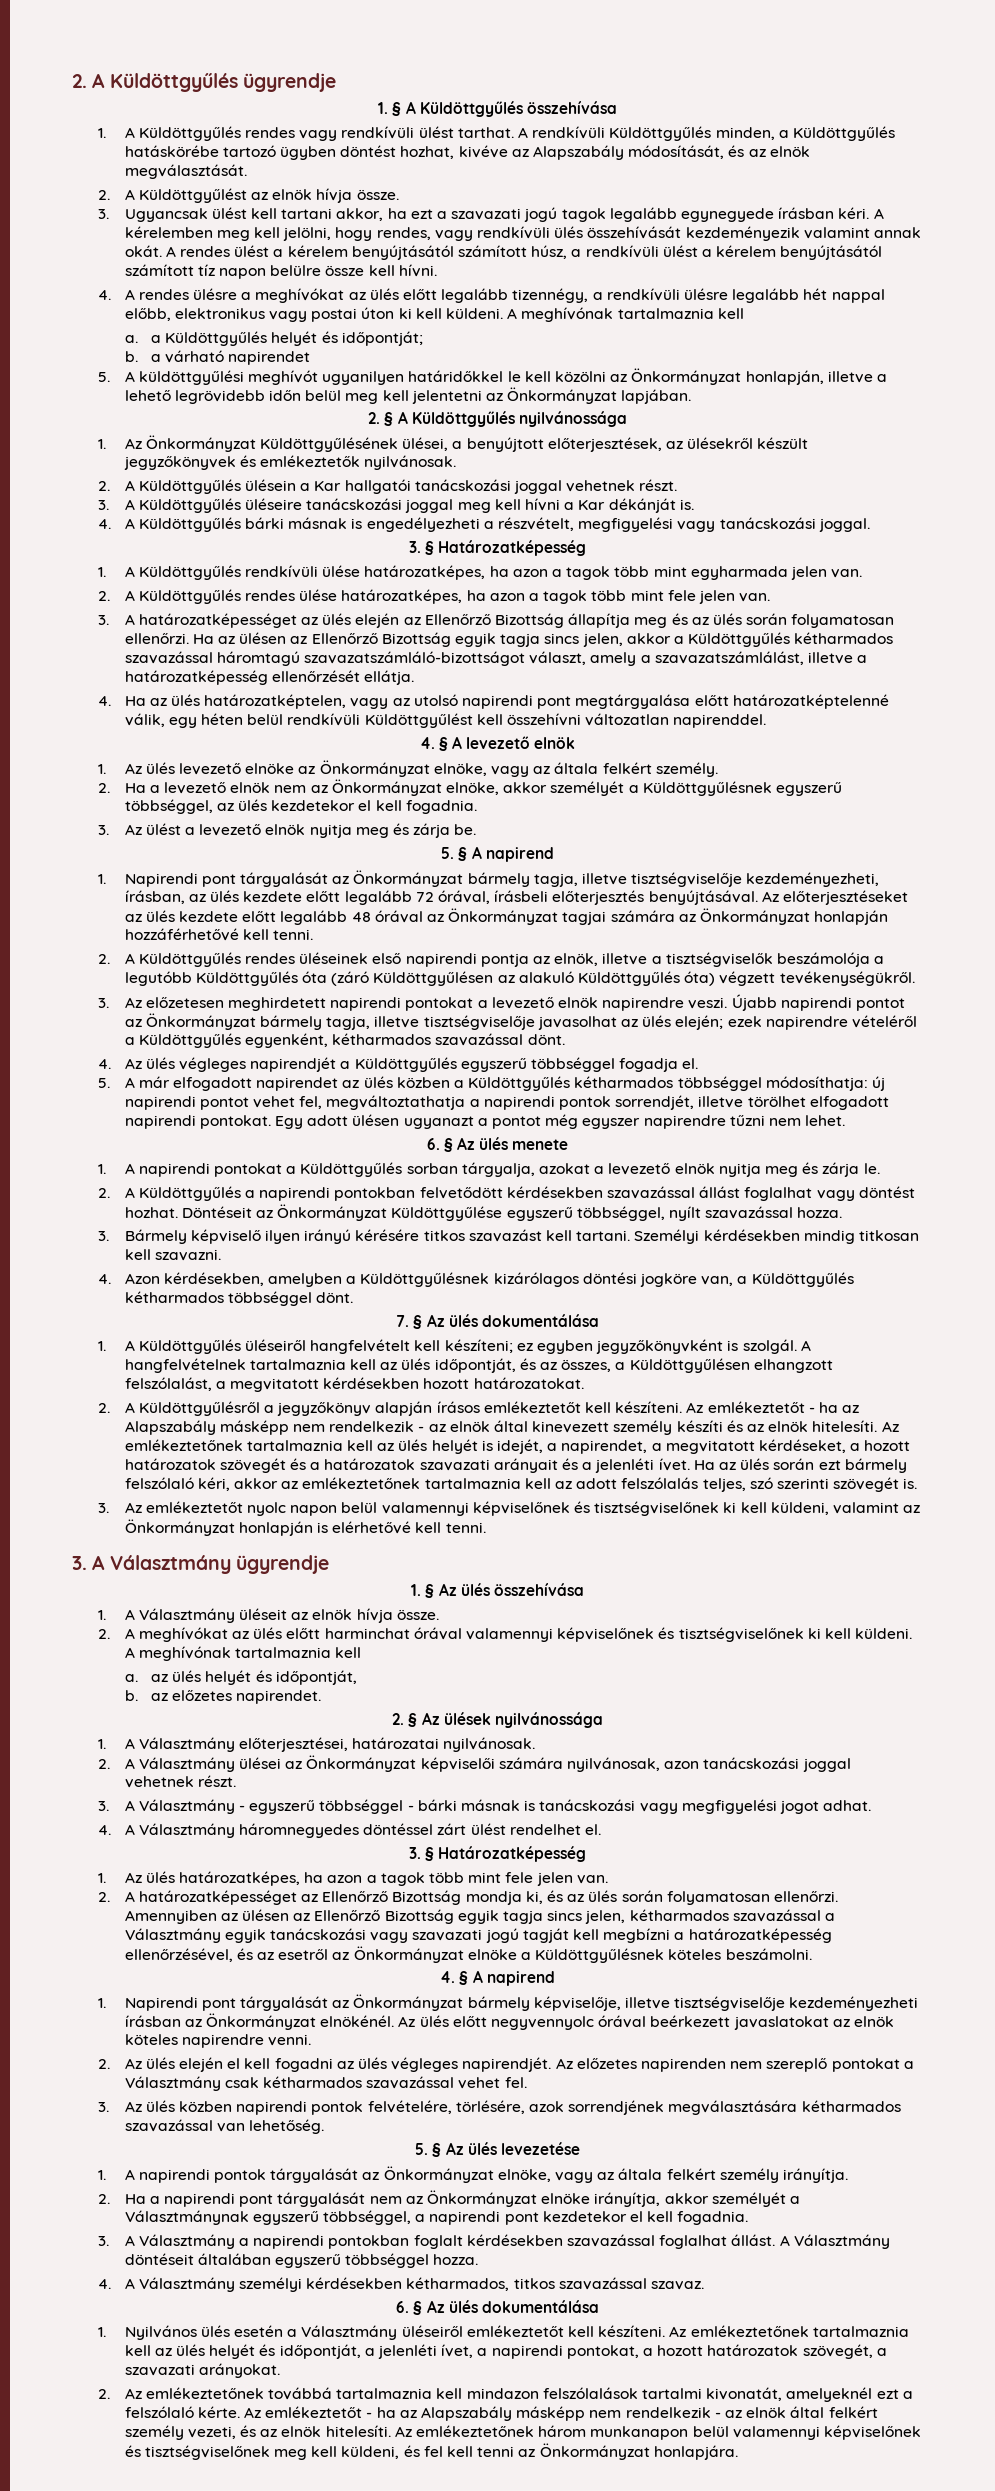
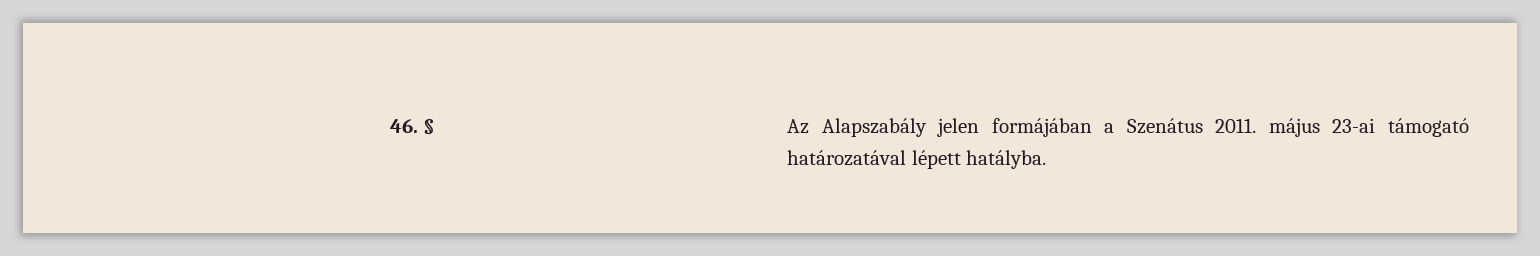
- 2. A Küldöttgyűlés ügyrendje
- 1. § A Küldöttgyűlés összehívása
- 1. A Küldöttgyűlés rendes vagy rendkívüli ülést tarthat. A rendkívüli Küldöttgyűlés minden, a Küldöttgyűlés hatáskörébe tartozó ügyben döntést hozhat, kivéve az Alapszabály módosítását, és az elnök megválasztását.
- 2. A Küldöttgyűlést az elnök hívja össze.
- 3. Ugyancsak ülést kell tartani akkor, ha ezt a szavazati jogú tagok legalább egynegyede írásban kéri. A kérelemben meg kell jelölni, hogy rendes, vagy rendkívüli ülés összehívását kezdeményezik valamint annak okát. A rendes ülést a kérelem benyújtásától számított húsz, a rendkívüli ülést a kérelem benyújtásától számított tíz napon belülre össze kell hívni.
- 4. A rendes ülésre a meghívókat az ülés előtt legalább tizennégy, a rendkívüli ülésre legalább hét nappal előbb, elektronikus vagy postai úton ki kell küldeni. A meghívónak tartalmaznia kell
- a. a Küldöttgyűlés helyét és időpontját;
- b. a várható napirendet
- 5. A küldöttgyűlési meghívót ugyanilyen határidőkkel le kell közölni az Önkormányzat honlapján, illetve a lehető legrövidebb időn belül meg kell jelentetni az Önkormányzat lapjában.
- 2. § A Küldöttgyűlés nyilvánossága
- 1. Az Önkormányzat Küldöttgyűlésének ülései, a benyújtott előterjesztések, az ülésekről készült jegyzőkönyvek és emlékeztetők nyilvánosak.
- 2. A Küldöttgyűlés ülésein a Kar hallgatói tanácskozási joggal vehetnek részt.
- 3. A Küldöttgyűlés üléseire tanácskozási joggal meg kell hívni a Kar dékánját is.
- 4. A Küldöttgyűlés bárki másnak is engedélyezheti a részvételt, megfigyelési vagy tanácskozási joggal.
- 3. § Határozatképesség
- 1. A Küldöttgyűlés rendkívüli ülése határozatképes, ha azon a tagok több mint egyharmada jelen van.
- 2. A Küldöttgyűlés rendes ülése határozatképes, ha azon a tagok több mint fele jelen van.
- 3. A határozatképességet az ülés elején az Ellenőrző Bizottság állapítja meg és az ülés során folyamatosan ellenőrzi. Ha az ülésen az Ellenőrző Bizottság egyik tagja sincs jelen, akkor a Küldöttgyűlés kétharmados szavazással háromtagú szavazatszámláló-bizottságot választ, amely a szavazatszámlálást, illetve a határozatképesség ellenőrzését ellátja.
- 4. Ha az ülés határozatképtelen, vagy az utolsó napirendi pont megtárgyalása előtt határozatképtelenné válik, egy héten belül rendkívüli Küldöttgyűlést kell összehívni változatlan napirenddel.
- 4. § A levezető elnök
- 1. Az ülés levezető elnöke az Önkormányzat elnöke, vagy az általa felkért személy.
- 2. Ha a levezető elnök nem az Önkormányzat elnöke, akkor személyét a Küldöttgyűlésnek egyszerű többséggel, az ülés kezdetekor el kell fogadnia.
- 3. Az ülést a levezető elnök nyitja meg és zárja be.
- 5. § A napirend
- 1. Napirendi pont tárgyalását az Önkormányzat bármely tagja, illetve tisztségviselője kezdeményezheti, írásban, az ülés kezdete előtt legalább 72 órával, írásbeli előterjesztés benyújtásával. Az előterjesztéseket az ülés kezdete előtt legalább 48 órával az Önkormányzat tagjai számára az Önkormányzat honlapján hozzáférhetővé kell tenni.
- 2. A Küldöttgyűlés rendes üléseinek első napirendi pontja az elnök, illetve a tisztségviselők beszámolója a legutóbb Küldöttgyűlés óta (záró Küldöttgyűlésen az alakuló Küldöttgyűlés óta) végzett tevékenységükről.
- 3. Az előzetesen meghirdetett napirendi pontokat a levezető elnök napirendre veszi. Újabb napirendi pontot az Önkormányzat bármely tagja, illetve tisztségviselője javasolhat az ülés elején; ezek napirendre vételéről a Küldöttgyűlés egyenként, kétharmados szavazással dönt.
- 4. Az ülés végleges napirendjét a Küldöttgyűlés egyszerű többséggel fogadja el.
- 5. A már elfogadott napirendet az ülés közben a Küldöttgyűlés kétharmados többséggel módosíthatja: új napirendi pontot vehet fel, megváltoztathatja a napirendi pontok sorrendjét, illetve törölhet elfogadott napirendi pontokat. Egy adott ülésen ugyanazt a pontot még egyszer napirendre tűzni nem lehet.
- 6. § Az ülés menete
- 1. A napirendi pontokat a Küldöttgyűlés sorban tárgyalja, azokat a levezető elnök nyitja meg és zárja le.
- 2. A Küldöttgyűlés a napirendi pontokban felvetődött kérdésekben szavazással állást foglalhat vagy döntést hozhat. Döntéseit az Önkormányzat Küldöttgyűlése egyszerű többséggel, nyílt szavazással hozza.
- 3. Bármely képviselő ilyen irányú kérésére titkos szavazást kell tartani. Személyi kérdésekben mindig titkosan kell szavazni.
- 4. Azon kérdésekben, amelyben a Küldöttgyűlésnek kizárólagos döntési jogköre van, a Küldöttgyűlés kétharmados többséggel dönt.
- 7. § Az ülés dokumentálása
- 1. A Küldöttgyűlés üléseiről hangfelvételt kell készíteni; ez egyben jegyzőkönyvként is szolgál. A hangfelvételnek tartalmaznia kell az ülés időpontját, és az összes, a Küldöttgyűlésen elhangzott felszólalást, a megvitatott kérdésekben hozott határozatokat.
- 2. A Küldöttgyűlésről a jegyzőkönyv alapján írásos emlékeztetőt kell készíteni. Az emlékeztetőt - ha az Alapszabály másképp nem rendelkezik - az elnök által kinevezett személy készíti és az elnök hitelesíti. Az emlékeztetőnek tartalmaznia kell az ülés helyét is idejét, a napirendet, a megvitatott kérdéseket, a hozott határozatok szövegét és a határozatok szavazati arányait és a jelenléti ívet. Ha az ülés során ezt bármely felszólaló kéri, akkor az emlékeztetőnek tartalmaznia kell az adott felszólalás teljes, szó szerinti szövegét is.
- 3. Az emlékeztetőt nyolc napon belül valamennyi képviselőnek és tisztségviselőnek ki kell küldeni, valamint az Önkormányzat honlapján is elérhetővé kell tenni.
- 3. A Választmány ügyrendje
- 1. § Az ülés összehívása
- 1. A Választmány üléseit az elnök hívja össze.
- 2. A meghívókat az ülés előtt harminchat órával valamennyi képviselőnek és tisztségviselőnek ki kell küldeni. A meghívónak tartalmaznia kell
- a. az ülés helyét és időpontját,
- b. az előzetes napirendet.
- 2. § Az ülések nyilvánossága
- 1. A Választmány előterjesztései, határozatai nyilvánosak.
- 2. A Választmány ülései az Önkormányzat képviselői számára nyilvánosak, azon tanácskozási joggal vehetnek részt.
- 3. A Választmány - egyszerű többséggel - bárki másnak is tanácskozási vagy megfigyelési jogot adhat.
- 4. A Választmány háromnegyedes döntéssel zárt ülést rendelhet el.
- 3. § Határozatképesség
- 1. Az ülés határozatképes, ha azon a tagok több mint fele jelen van.
- 2. A határozatképességet az Ellenőrző Bizottság mondja ki, és az ülés során folyamatosan ellenőrzi. Amennyiben az ülésen az Ellenőrző Bizottság egyik tagja sincs jelen, kétharmados szavazással a Választmány egyik tanácskozási vagy szavazati jogú tagját kell megbízni a határozatképesség ellenőrzésével, és az esetről az Önkormányzat elnöke a Küldöttgyűlésnek köteles beszámolni.
- 4. § A napirend
- 1. Napirendi pont tárgyalását az Önkormányzat bármely képviselője, illetve tisztségviselője kezdeményezheti írásban az Önkormányzat elnökénél. Az ülés előtt negyvennyolc órával beérkezett javaslatokat az elnök köteles napirendre venni.
- 2. Az ülés elején el kell fogadni az ülés végleges napirendjét. Az előzetes napirenden nem szereplő pontokat a Választmány csak kétharmados szavazással vehet fel.
- 3. Az ülés közben napirendi pontok felvételére, törlésére, azok sorrendjének megválasztására kétharmados szavazással van lehetőség.
- 5. § Az ülés levezetése
- 1. A napirendi pontok tárgyalását az Önkormányzat elnöke, vagy az általa felkért személy irányítja.
- 2. Ha a napirendi pont tárgyalását nem az Önkormányzat elnöke irányítja, akkor személyét a Választmánynak egyszerű többséggel, a napirendi pont kezdetekor el kell fogadnia.
- 3. A Választmány a napirendi pontokban foglalt kérdésekben szavazással foglalhat állást. A Választmány döntéseit általában egyszerű többséggel hozza.
- 4. A Választmány személyi kérdésekben kétharmados, titkos szavazással szavaz.
- 6. § Az ülés dokumentálása
- 1. Nyilvános ülés esetén a Választmány üléseiről emlékeztetőt kell készíteni. Az emlékeztetőnek tartalmaznia kell az ülés helyét és időpontját, a jelenléti ívet, a napirendi pontokat, a hozott határozatok szövegét, a szavazati arányokat.
- 2. Az emlékeztetőnek továbbá tartalmaznia kell mindazon felszólalások tartalmi kivonatát, amelyeknél ezt a felszólaló kérte. Az emlékeztetőt - ha az Alapszabály másképp nem rendelkezik - az elnök által felkért személy vezeti, és az elnök hitelesíti. Az emlékeztetőnek három munkanapon belül valamennyi képviselőnek és tisztségviselőnek meg kell küldeni, és fel kell tenni az Önkormányzat honlapjára.
+ 46. §
+ Az Alapszabály jelen formájában a Szenátus 2011. május 23-ai támogató határozatával lépett hatályba.

